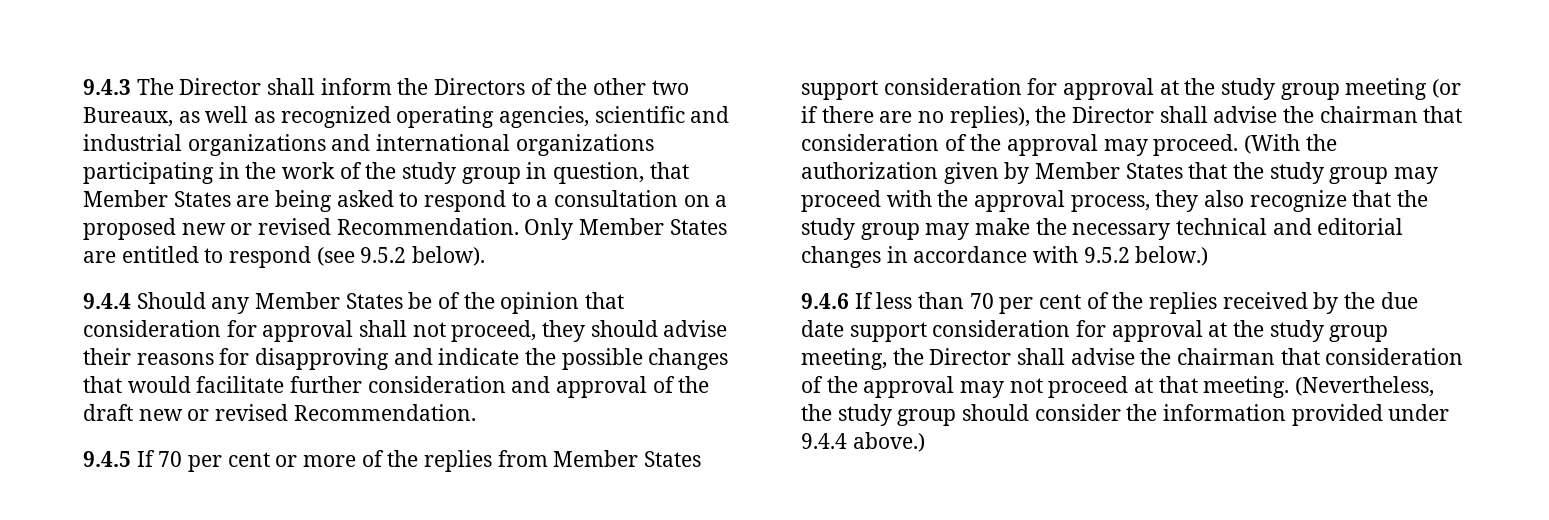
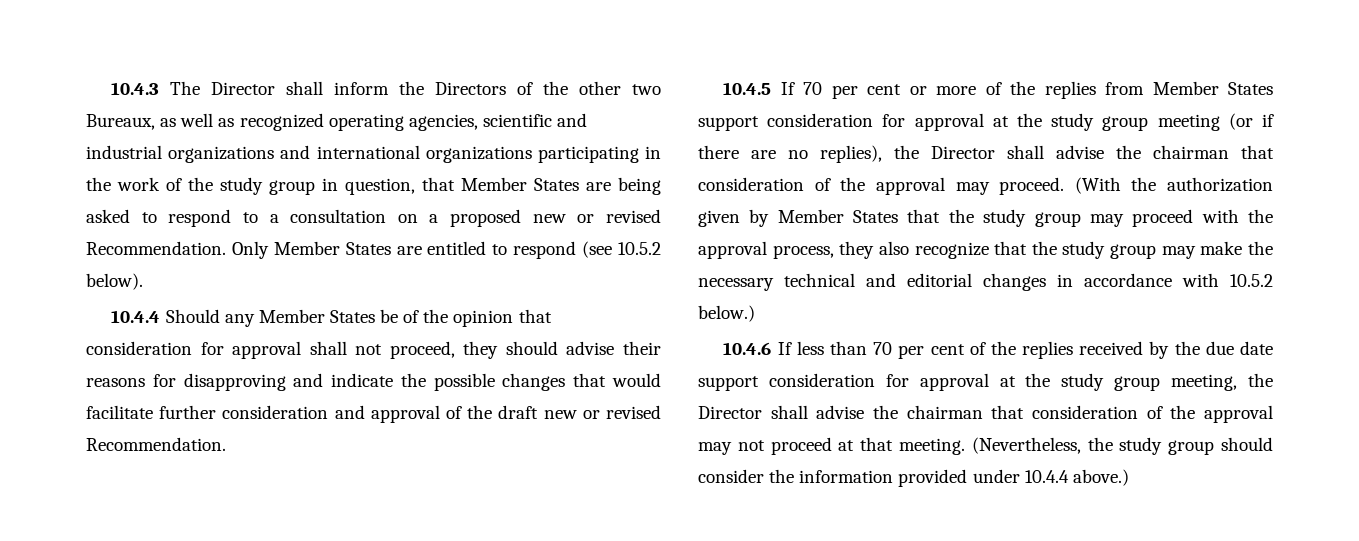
- 9.4.3 The Director shall inform the Directors of the other two Bureaux, as well as recognized operating agencies, scientific and industrial organizations and international organizations participating in the work of the study group in question, that Member States are being asked to respond to a consultation on a proposed new or revised Recommendation.
+ 10.4.3 The Director shall inform the Directors of the other two Bureaux, as well as recognized operating agencies, scientific and industrial organizations and international organizations participating in the work of the study group in question, that Member States are being asked to respond to a consultation on a proposed new or revised Recommendation.
- Only Member States are entitled to respond (see 9.5.2 below).
+ Only Member States are entitled to respond (see 10.5.2 below).
- 9.4.4 Should any Member States be of the opinion that consideration for approval shall not proceed, they should advise their reasons for disapproving and indicate the possible changes that would facilitate further consideration and approval of the draft new or revised Recommendation.
+ 10.4.4 Should any Member States be of the opinion that consideration for approval shall not proceed, they should advise their reasons for disapproving and indicate the possible changes that would facilitate further consideration and approval of the draft new or revised Recommendation.
- 9.4.5 If 70 per cent or more of the replies from Member States support consideration for approval at the study group meeting (or if there are no replies), the Director shall advise the chairman that consideration of the approval may proceed.
+ 10.4.5 If 70 per cent or more of the replies from Member States support consideration for approval at the study group meeting (or if there are no replies), the Director shall advise the chairman that consideration of the approval may proceed.
- (With the authorization given by Member States that the study group may proceed with the approval process, they also recognize that the study group may make the necessary technical and editorial changes in accordance with 9.5.2 below.)
+ (With the authorization given by Member States that the study group may proceed with the approval process, they also recognize that the study group may make the necessary technical and editorial changes in accordance with 10.5.2 below.)
- 9.4.6 If less than 70 per cent of the replies received by the due date support consideration for approval at the study group meeting, the Director shall advise the chairman that consideration of the approval may not proceed at that meeting.
+ 10.4.6 If less than 70 per cent of the replies received by the due date support consideration for approval at the study group meeting, the Director shall advise the chairman that consideration of the approval may not proceed at that meeting.
- (Nevertheless, the study group should consider the information provided under 9.4.4 above.)
+ (Nevertheless, the study group should consider the information provided under 10.4.4 above.)

